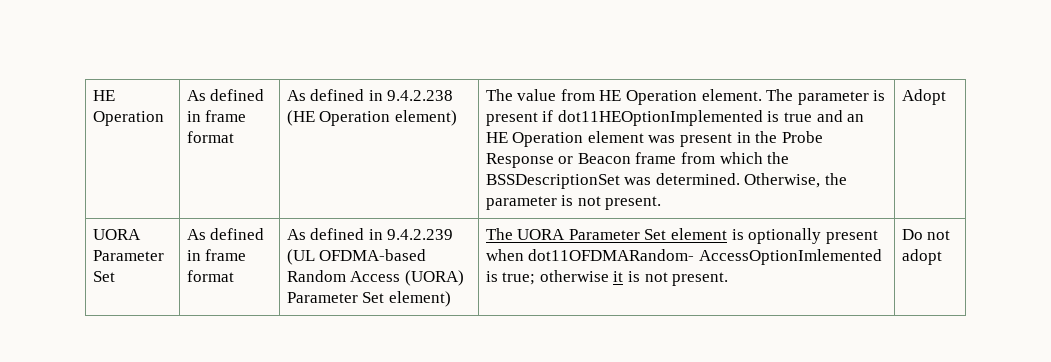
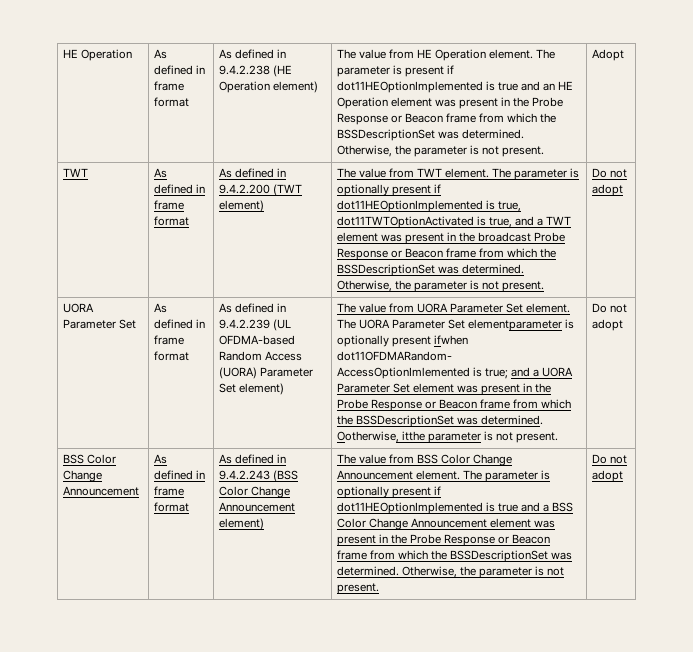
+ TWT | As defined in frame format | As defined in 9.4.2.200 (TWT element) | The value from TWT element. The parameter is optionally present if dot11HEOptionImplemented is true, dot11TWTOptionActivated is true, and a TWT element was present in the broadcast Probe Response or Beacon frame from which the BSSDescriptionSet was determined. Otherwise, the parameter is not present. | Do not adopt
- The UORA Parameter Set element is optionally present when dot11OFDMARandom- AccessOptionImlemented is true; otherwise it is not present. | Do not adopt
+ The value from UORA Parameter Set element. The UORA Parameter Set elementparameter is optionally present ifwhen dot11OFDMARandom- AccessOptionImlemented is true; and a UORA Parameter Set element was present in the Probe Response or Beacon frame from which the BSSDescriptionSet was determined. Ootherwise, itthe parameter is not present. | Do not adopt
+ BSS Color Change Announcement | As defined in frame format | As defined in 9.4.2.243 (BSS Color Change Announcement element) | The value from BSS Color Change Announcement element. The parameter is optionally present if dot11HEOptionImplemented is true and a BSS Color Change Announcement element was present in the Probe Response or Beacon frame from which the BSSDescriptionSet was determined. Otherwise, the parameter is not present. | Do not adopt

